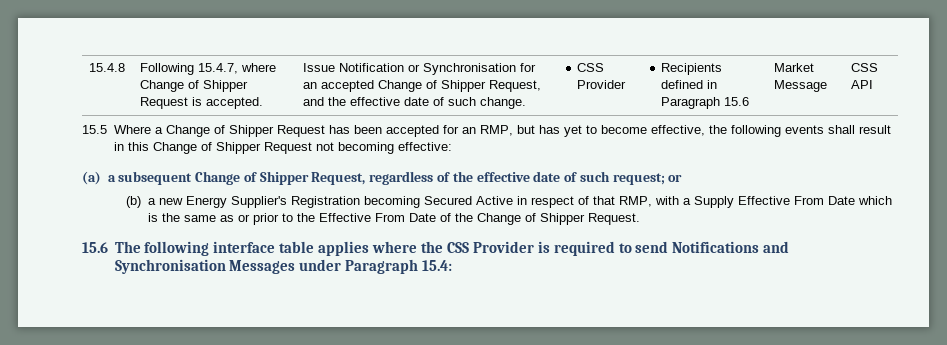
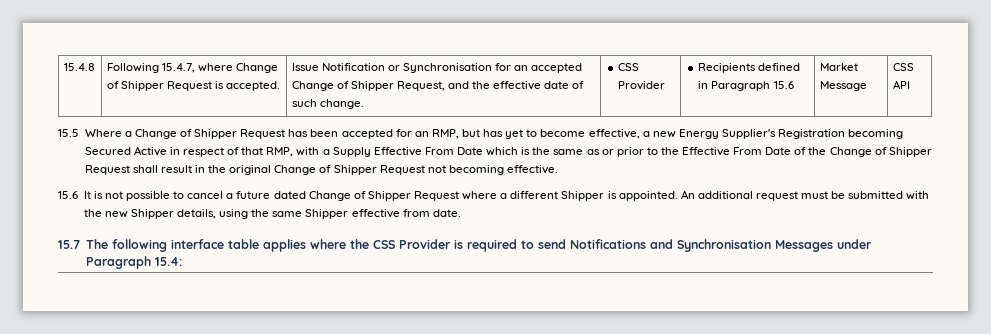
- 15.5 Where a Change of Shipper Request has been accepted for an RMP, but has yet to become effective, the following events shall result in this Change of Shipper Request not becoming effective:
- (a) a subsequent Change of Shipper Request, regardless of the effective date of such request; or
- (b) a new Energy Supplier's Registration becoming Secured Active in respect of that RMP, with a Supply Effective From Date which is the same as or prior to the Effective From Date of the Change of Shipper Request.
- 15.6 The following interface table applies where the CSS Provider is required to send Notifications and Synchronisation Messages under Paragraph 15.4:
+ 15.5 Where a Change of Shipper Request has been accepted for an RMP, but has yet to become effective, a new Energy Supplier's Registration becoming Secured Active in respect of that RMP, with a Supply Effective From Date which is the same as or prior to the Effective From Date of the Change of Shipper Request shall result in the original Change of Shipper Request not becoming effective.
+ 15.6 It is not possible to cancel a future dated Change of Shipper Request where a different Shipper is appointed. An additional request must be submitted with the new Shipper details, using the same Shipper effective from date.
+ 15.7 The following interface table applies where the CSS Provider is required to send Notifications and Synchronisation Messages under Paragraph 15.4:

